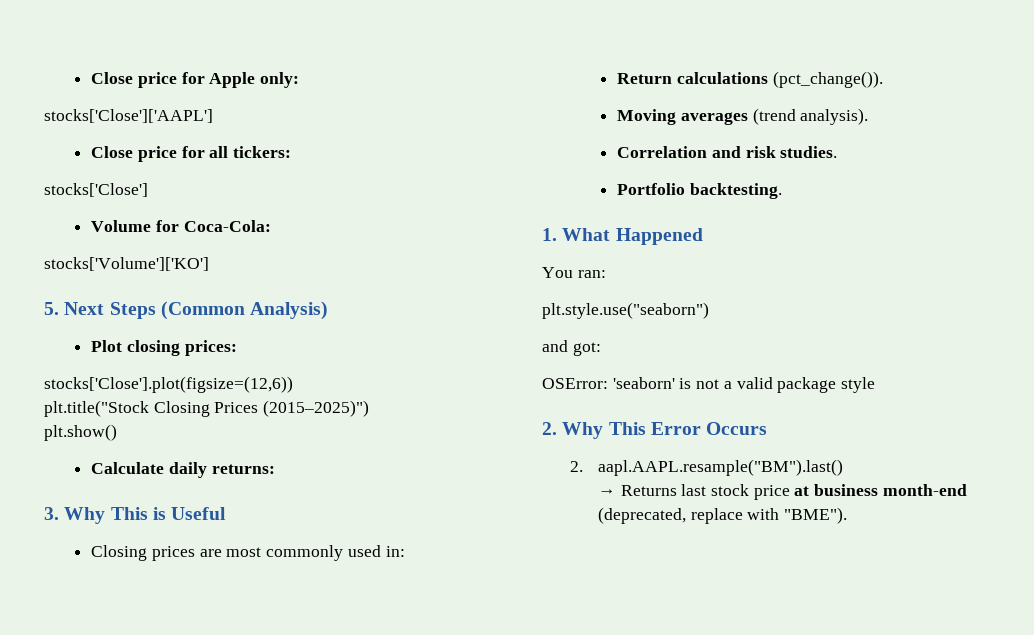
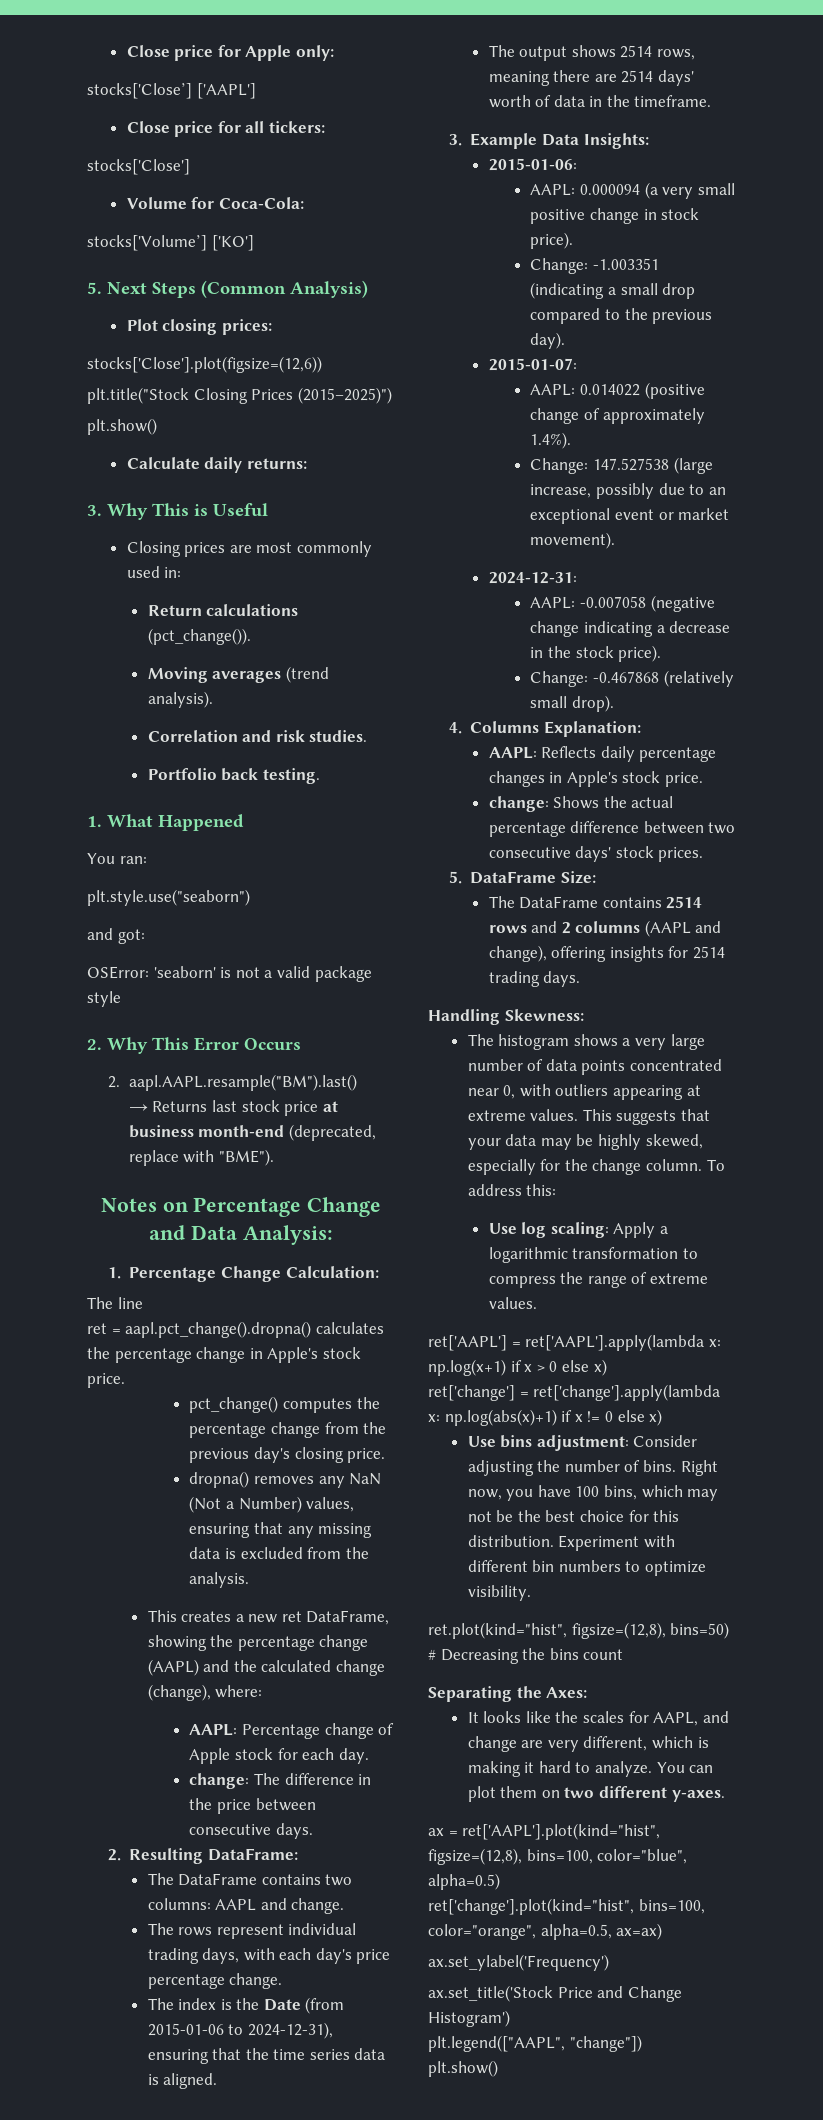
- stocks['Close']['AAPL']
+ stocks['Close’] ['AAPL']
- stocks['Volume']['KO']
+ stocks['Volume’] ['KO']
- Portfolio backtesting.
+ Portfolio back testing.
+ Notes on Percentage Change and Data Analysis:
+ 1. Percentage Change Calculation:
+ The line
+ ret = aapl.pct_change().dropna() calculates the percentage change in Apple's stock price.
+ pct_change() computes the percentage change from the previous day's closing price.
+ dropna() removes any NaN (Not a Number) values, ensuring that any missing data is excluded from the analysis.
+ This creates a new ret DataFrame, showing the percentage change (AAPL) and the calculated change (change), where:
+ AAPL: Percentage change of Apple stock for each day.
+ change: The difference in the price between consecutive days.
+ 2. Resulting DataFrame:
+ The DataFrame contains two columns: AAPL and change.
+ The rows represent individual trading days, with each day's price percentage change.
+ The index is the Date (from 2015-01-06 to 2024-12-31), ensuring that the time series data is aligned.
+ The output shows 2514 rows, meaning there are 2514 days' worth of data in the timeframe.
+ 3. Example Data Insights:
+ 2015-01-06:
+ AAPL: 0.000094 (a very small positive change in stock price).
+ Change: -1.003351 (indicating a small drop compared to the previous day).
+ 2015-01-07:
+ AAPL: 0.014022 (positive change of approximately 1.4%).
+ Change: 147.527538 (large increase, possibly due to an exceptional event or market movement).
+ 2024-12-31:
+ AAPL: -0.007058 (negative change indicating a decrease in the stock price).
+ Change: -0.467868 (relatively small drop).
+ 4. Columns Explanation:
+ AAPL: Reflects daily percentage changes in Apple's stock price.
+ change: Shows the actual percentage difference between two consecutive days' stock prices.
+ 5. DataFrame Size:
+ The DataFrame contains 2514 rows and 2 columns (AAPL and change), offering insights for 2514 trading days.
+ Handling Skewness:
+ The histogram shows a very large number of data points concentrated near 0, with outliers appearing at extreme values. This suggests that your data may be highly skewed, especially for the change column. To address this:
+ Use log scaling: Apply a logarithmic transformation to compress the range of extreme values.
+ ret['AAPL'] = ret['AAPL'].apply(lambda x: np.log(x+1) if x > 0 else x)
+ ret['change'] = ret['change'].apply(lambda x: np.log(abs(x)+1) if x != 0 else x)
+ Use bins adjustment: Consider adjusting the number of bins. Right now, you have 100 bins, which may not be the best choice for this distribution. Experiment with different bin numbers to optimize visibility.
+ ret.plot(kind="hist", figsize=(12,8), bins=50) # Decreasing the bins count
+ Separating the Axes:
+ It looks like the scales for AAPL, and change are very different, which is making it hard to analyze. You can plot them on two different y-axes.
+ ax = ret['AAPL'].plot(kind="hist", figsize=(12,8), bins=100, color="blue", alpha=0.5)
+ ret['change'].plot(kind="hist", bins=100, color="orange", alpha=0.5, ax=ax)
+ ax.set_ylabel('Frequency')
+ ax.set_title('Stock Price and Change Histogram')
+ plt.legend(["AAPL", "change"])
+ plt.show()

